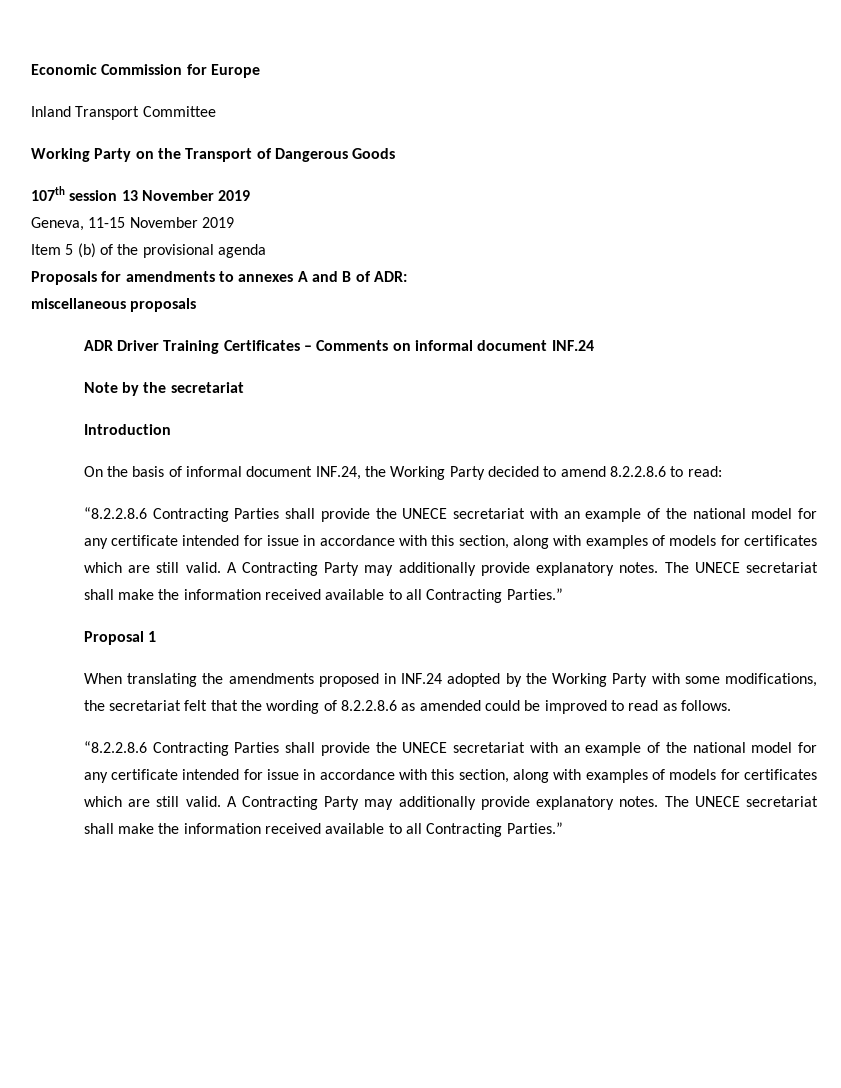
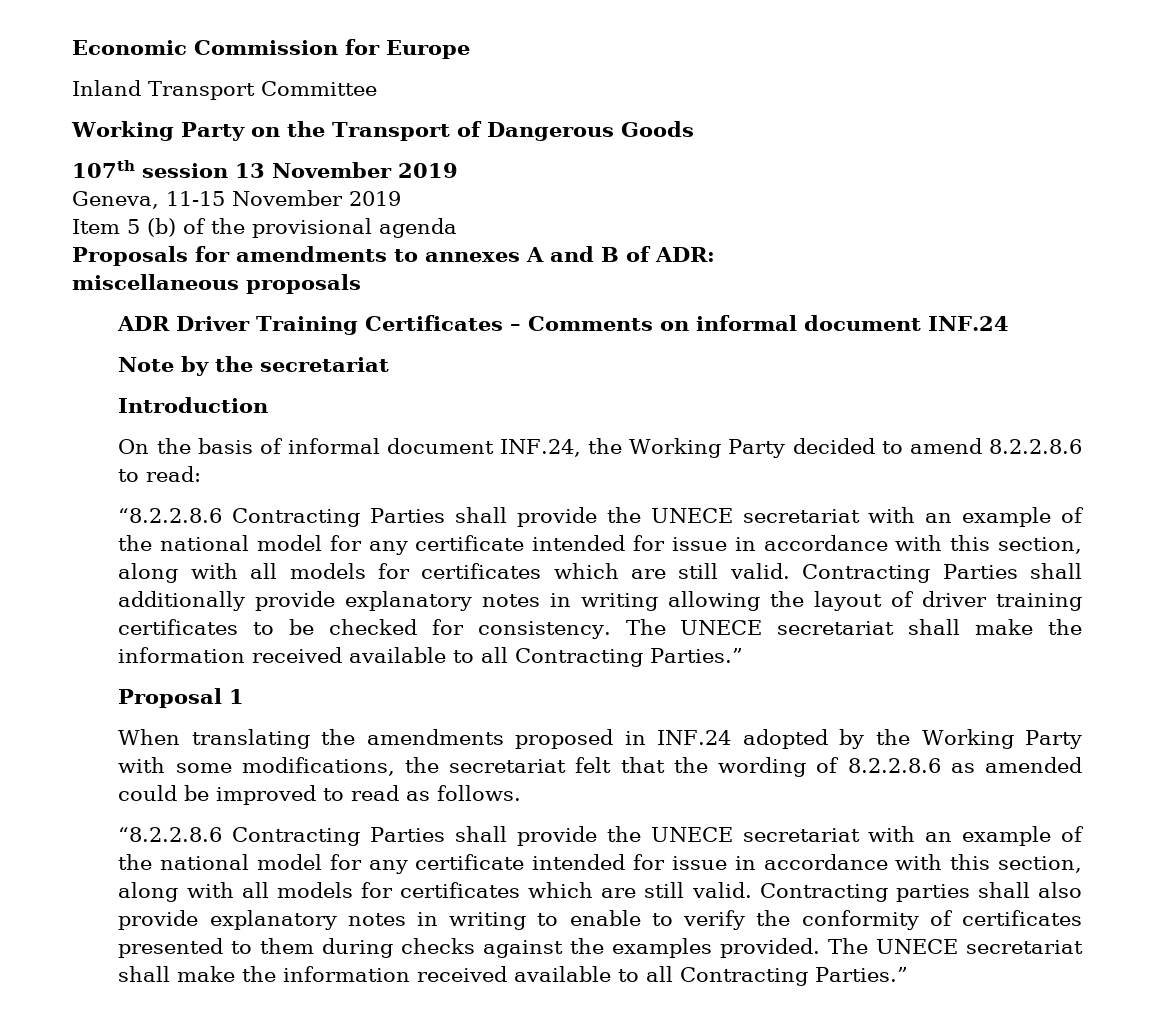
  On the basis of informal document INF.24, the Working Party decided to amend 8.2.2.8.6 to read:
- “8.2.2.8.6 Contracting Parties shall provide the UNECE secretariat with an example of the national model for any certificate intended for issue in accordance with this section, along with examples of models for certificates which are still valid. A Contracting Party may additionally provide explanatory notes.
+ “8.2.2.8.6 Contracting Parties shall provide the UNECE secretariat with an example of the national model for any certificate intended for issue in accordance with this section, along with all models for certificates which are still valid. Contracting Parties shall additionally provide explanatory notes in writing allowing the layout of driver training certificates to be checked for consistency.
  When translating the amendments proposed in INF.24 adopted by the Working Party with some modifications, the secretariat felt that the wording of 8.2.2.8.6 as amended could be improved to read as follows.
- “8.2.2.8.6 Contracting Parties shall provide the UNECE secretariat with an example of the national model for any certificate intended for issue in accordance with this section, along with examples of models for certificates which are still valid. A Contracting Party may additionally provide explanatory notes.
+ “8.2.2.8.6 Contracting Parties shall provide the UNECE secretariat with an example of the national model for any certificate intended for issue in accordance with this section, along with all models for certificates which are still valid. Contracting parties shall also provide explanatory notes in writing to enable to verify the conformity of certificates presented to them during checks against the examples provided.

